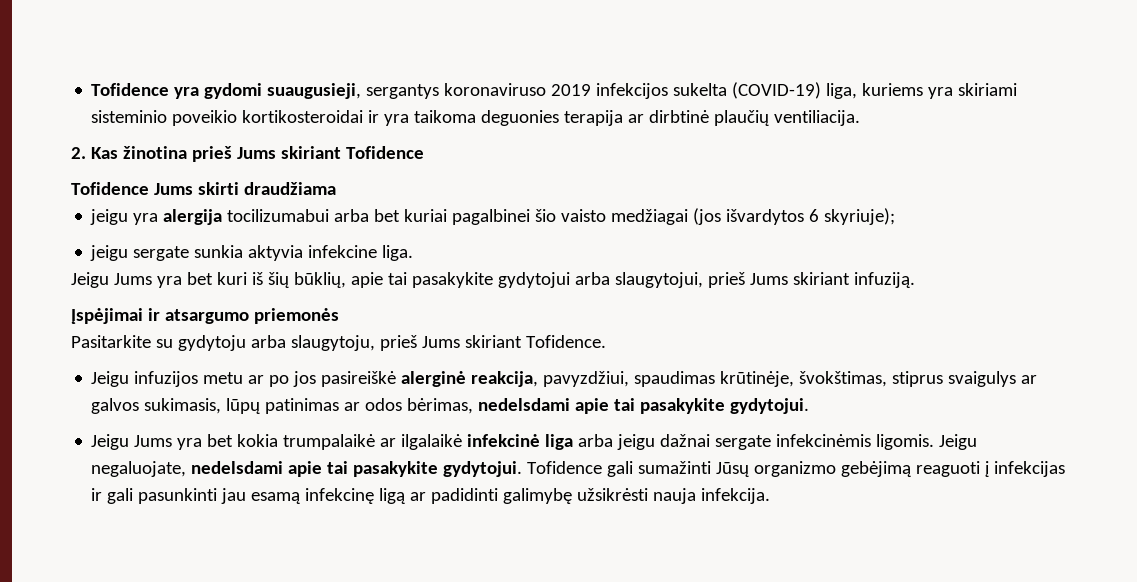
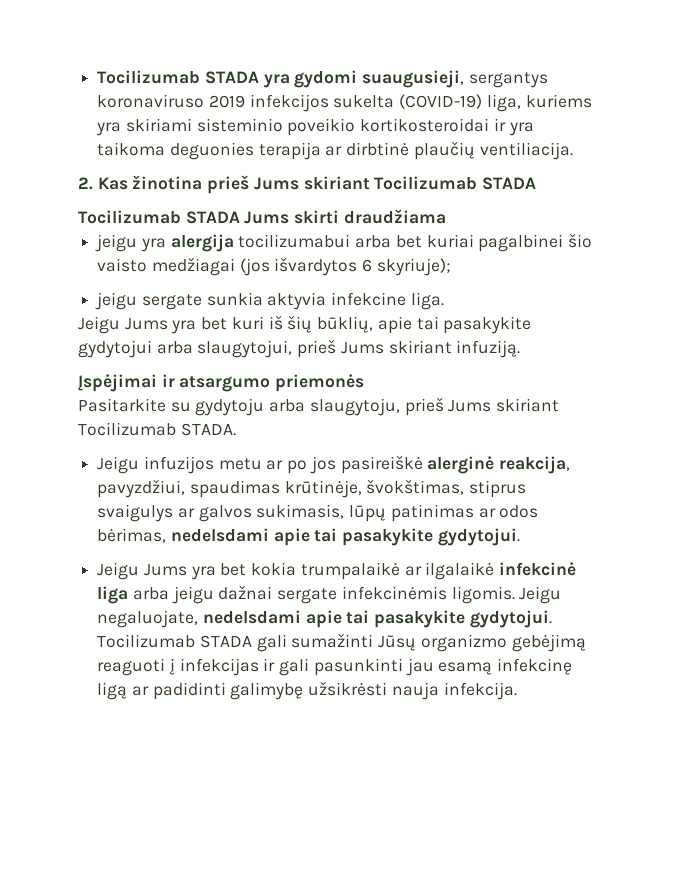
- Tofidence yra gydomi suaugusieji, sergantys koronaviruso 2019 infekcijos sukelta (COVID-19) liga, kuriems yra skiriami sisteminio poveikio kortikosteroidai ir yra taikoma deguonies terapija ar dirbtinė plaučių ventiliacija.
+ Tocilizumab STADA yra gydomi suaugusieji, sergantys koronaviruso 2019 infekcijos sukelta (COVID-19) liga, kuriems yra skiriami sisteminio poveikio kortikosteroidai ir yra taikoma deguonies terapija ar dirbtinė plaučių ventiliacija.
- 2. Kas žinotina prieš Jums skiriant Tofidence
- Tofidence Jums skirti draudžiama
+ 2. Kas žinotina prieš Jums skiriant Tocilizumab STADA
+ Tocilizumab STADA Jums skirti draudžiama
- Pasitarkite su gydytoju arba slaugytoju, prieš Jums skiriant Tofidence.
+ Pasitarkite su gydytoju arba slaugytoju, prieš Jums skiriant Tocilizumab STADA.
- Tofidence gali sumažinti Jūsų organizmo gebėjimą reaguoti į infekcijas ir gali pasunkinti jau esamą infekcinę ligą ar padidinti galimybę užsikrėsti nauja infekcija.
+ Tocilizumab STADA gali sumažinti Jūsų organizmo gebėjimą reaguoti į infekcijas ir gali pasunkinti jau esamą infekcinę ligą ar padidinti galimybę užsikrėsti nauja infekcija.

